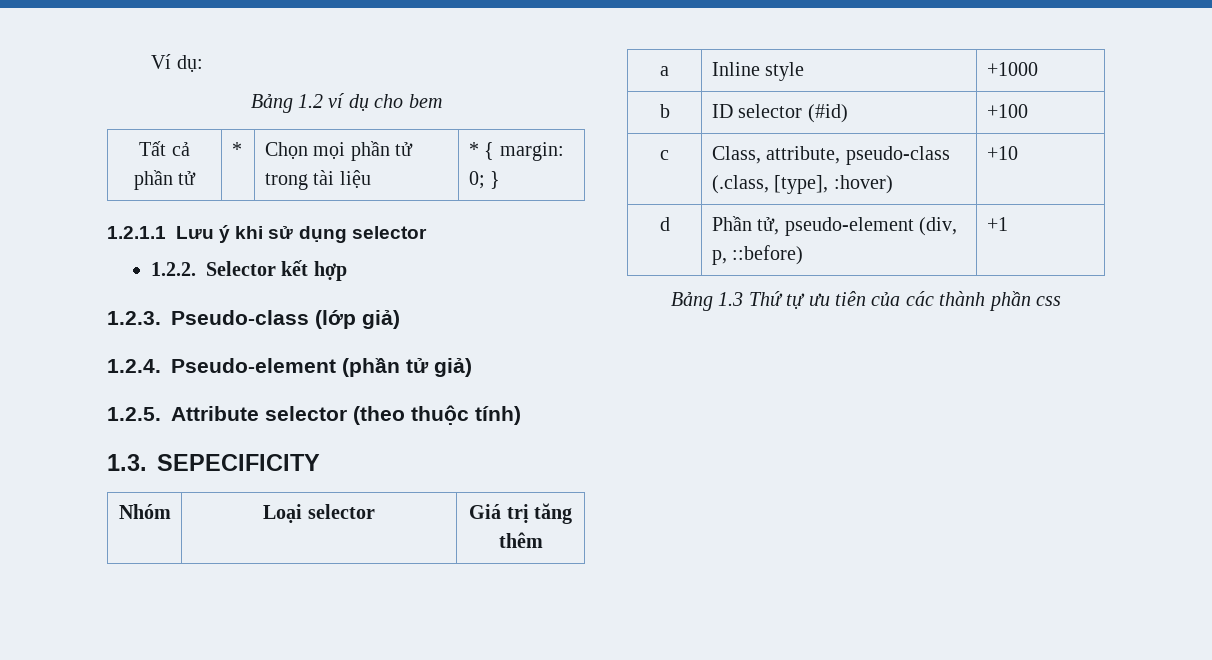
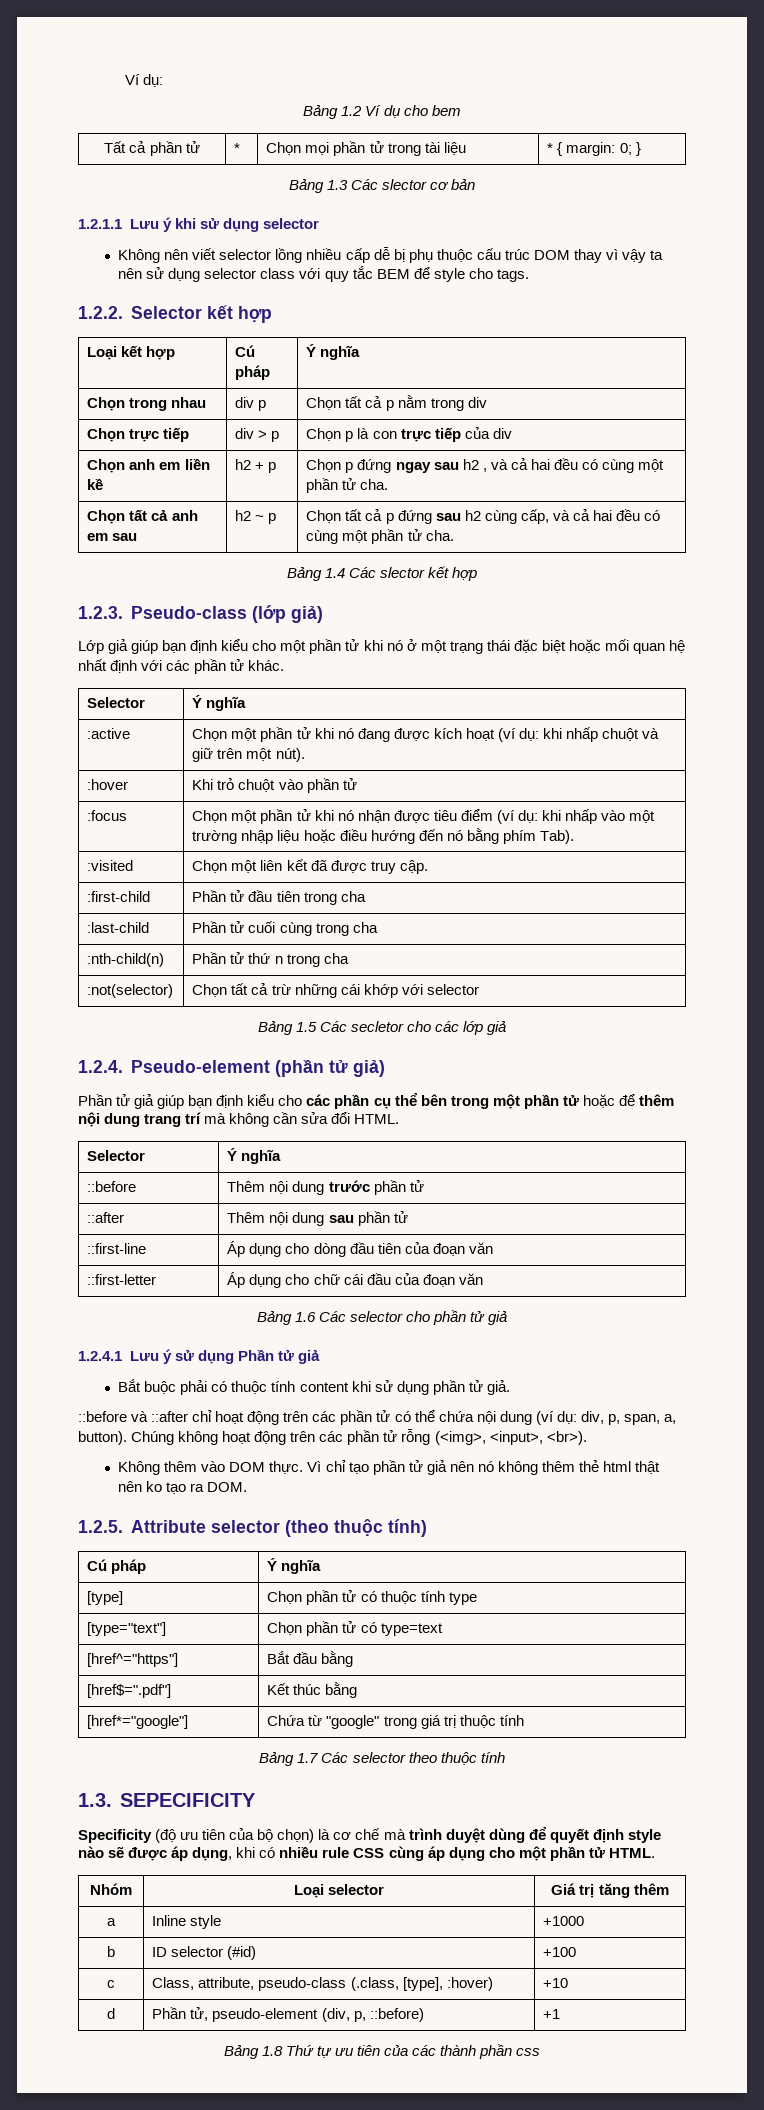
- Bảng 1.2 ví dụ cho bem
+ Bảng 1.2 Ví dụ cho bem
+ Bảng 1.3 Các slector cơ bản
+ Không nên viết selector lồng nhiều cấp dễ bị phụ thuộc cấu trúc DOM thay vì vậy ta nên sử dụng selector class với quy tắc BEM để style cho tags.
  1.2.2. Selector kết hợp
+ Loại kết hợp | Cú pháp | Ý nghĩa
+ Chọn trong nhau | div p | Chọn tất cả p nằm trong div
+ Chọn trực tiếp | div > p | Chọn p là con trực tiếp của div
+ Chọn anh em liền kề | h2 + p | Chọn p đứng ngay sau h2 , và cả hai đều có cùng một phần tử cha.
+ Chọn tất cả anh em sau | h2 ~ p | Chọn tất cả p đứng sau h2 cùng cấp, và cả hai đều có cùng một phần tử cha.
+ Bảng 1.4 Các slector kết hợp
  1.2.3. Pseudo-class (lớp giả)
+ Lớp giả giúp bạn định kiểu cho một phần tử khi nó ở một trạng thái đặc biệt hoặc mối quan hệ nhất định với các phần tử khác.
+ Selector | Ý nghĩa
+ :active | Chọn một phần tử khi nó đang được kích hoạt (ví dụ: khi nhấp chuột và giữ trên một nút).
+ :hover | Khi trỏ chuột vào phần tử
+ :focus | Chọn một phần tử khi nó nhận được tiêu điểm (ví dụ: khi nhấp vào một trường nhập liệu hoặc điều hướng đến nó bằng phím Tab).
+ :visited | Chọn một liên kết đã được truy cập.
+ :first-child | Phần tử đầu tiên trong cha
+ :last-child | Phần tử cuối cùng trong cha
+ :nth-child(n) | Phần tử thứ n trong cha
+ :not(selector) | Chọn tất cả trừ những cái khớp với selector
+ Bảng 1.5 Các secletor cho các lớp giả
+ Phần tử giả giúp bạn định kiểu cho các phần cụ thể bên trong một phần tử hoặc để thêm nội dung trang trí mà không cần sửa đổi HTML.
+ Selector | Ý nghĩa
+ ::before | Thêm nội dung trước phần tử
+ ::after | Thêm nội dung sau phần tử
+ ::first-line | Áp dụng cho dòng đầu tiên của đoạn văn
+ ::first-letter | Áp dụng cho chữ cái đầu của đoạn văn
+ Bảng 1.6 Các selector cho phần tử giả
+ 1.2.4.1 Lưu ý sử dụng Phần tử giả
+ Bắt buộc phải có thuộc tính content khi sử dụng phần tử giả.
+ ::before và ::after chỉ hoạt động trên các phần tử có thể chứa nội dung (ví dụ: div, p, span, a, button). Chúng không hoạt động trên các phần tử rỗng (<img>, <input>, <br>).
+ Không thêm vào DOM thực. Vì chỉ tạo phần tử giả nên nó không thêm thẻ html thật nên ko tạo ra DOM.
  1.2.5. Attribute selector (theo thuộc tính)
+ Cú pháp | Ý nghĩa
+ [type] | Chọn phần tử có thuộc tính type
+ [type="text"] | Chọn phần tử có type=text
+ [href^="https"] | Bắt đầu bằng
+ [href$=".pdf"] | Kết thúc bằng
+ [href*="google"] | Chứa từ "google" trong giá trị thuộc tính
+ Bảng 1.7 Các selector theo thuộc tính
  1.3. SEPECIFICITY
+ Specificity (độ ưu tiên của bộ chọn) là cơ chế mà trình duyệt dùng để quyết định style nào sẽ được áp dụng, khi có nhiều rule CSS cùng áp dụng cho một phần tử HTML.
- Bảng 1.3 Thứ tự ưu tiên của các thành phần css
+ Bảng 1.8 Thứ tự ưu tiên của các thành phần css

